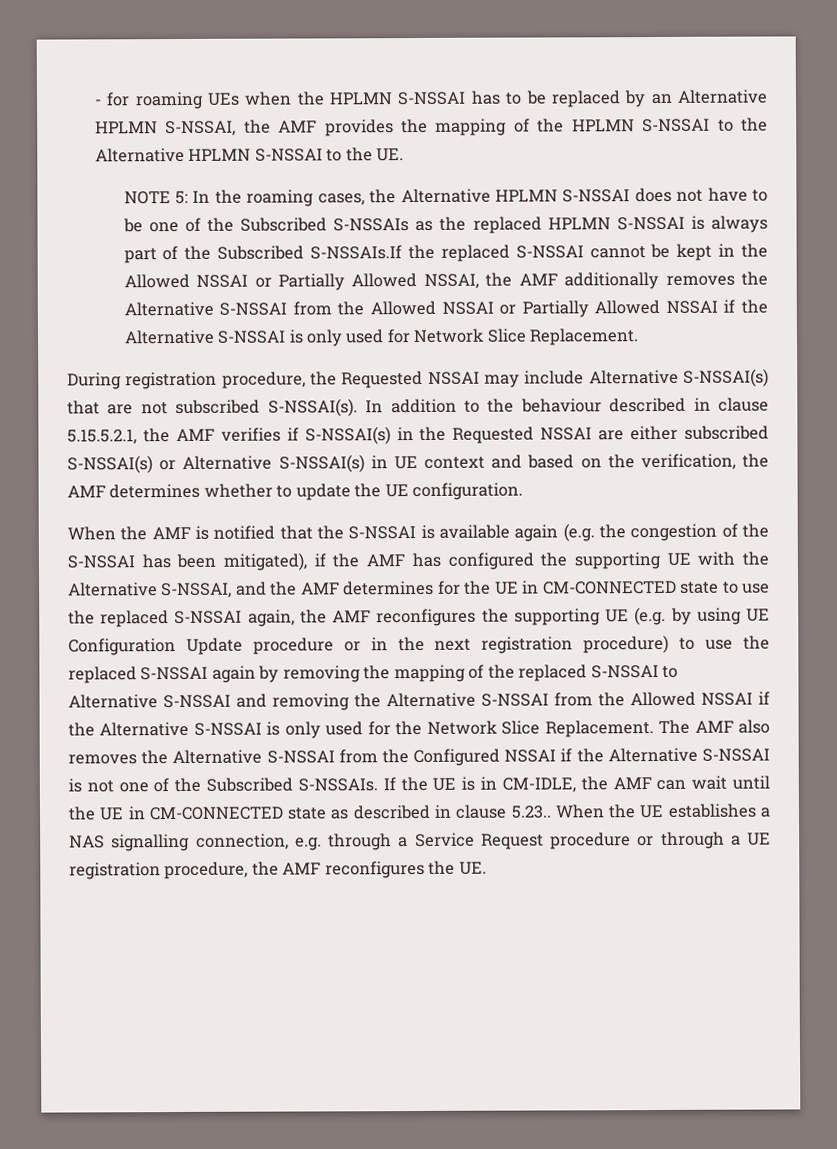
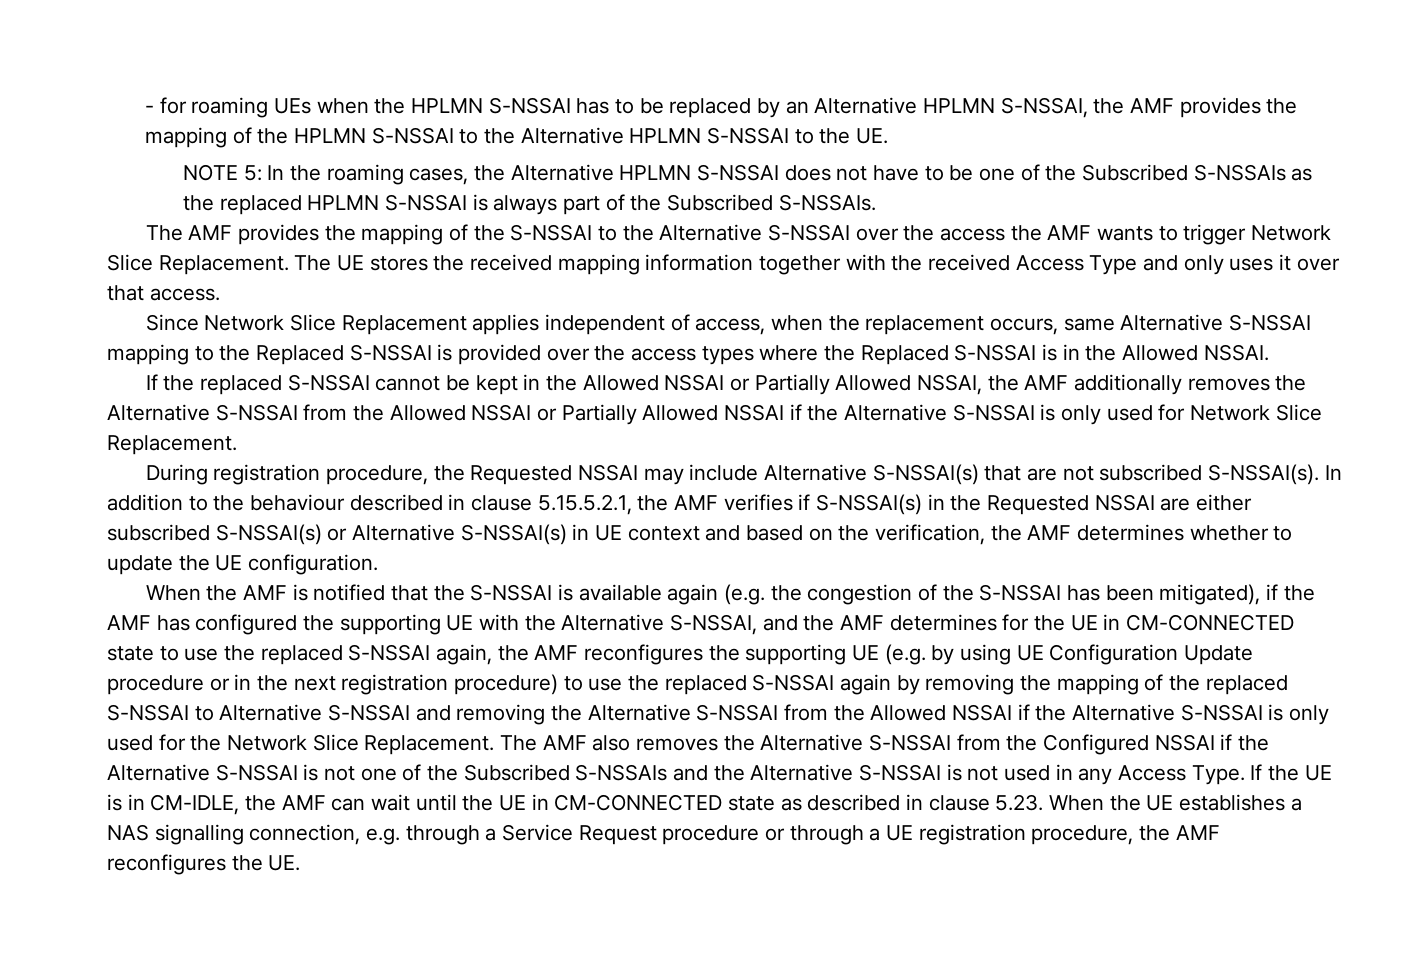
- In the roaming cases, the Alternative HPLMN S-NSSAI does not have to be one of the Subscribed S-NSSAIs as the replaced HPLMN S-NSSAI is always part of the Subscribed S-NSSAIs.If the replaced S-NSSAI cannot be kept in the Allowed NSSAI or Partially Allowed NSSAI, the AMF additionally removes the Alternative S-NSSAI from the Allowed NSSAI or Partially Allowed NSSAI if the Alternative S-NSSAI is only used for Network Slice Replacement.
+ In the roaming cases, the Alternative HPLMN S-NSSAI does not have to be one of the Subscribed S-NSSAIs as the replaced HPLMN S-NSSAI is always part of the Subscribed S-NSSAIs.
+ The AMF provides the mapping of the S-NSSAI to the Alternative S-NSSAI over the access the AMF wants to trigger Network Slice Replacement. The UE stores the received mapping information together with the received Access Type and only uses it over that access.
+ Since Network Slice Replacement applies independent of access, when the replacement occurs, same Alternative S-NSSAI mapping to the Replaced S-NSSAI is provided over the access types where the Replaced S-NSSAI is in the Allowed NSSAI.
+ If the replaced S-NSSAI cannot be kept in the Allowed NSSAI or Partially Allowed NSSAI, the AMF additionally removes the Alternative S-NSSAI from the Allowed NSSAI or Partially Allowed NSSAI if the Alternative S-NSSAI is only used for Network Slice Replacement.
- The AMF also removes the Alternative S-NSSAI from the Configured NSSAI if the Alternative S-NSSAI is not one of the Subscribed S-NSSAIs.
+ The AMF also removes the Alternative S-NSSAI from the Configured NSSAI if the Alternative S-NSSAI is not one of the Subscribed S-NSSAIs and the Alternative S-NSSAI is not used in any Access Type.
- If the UE is in CM-IDLE, the AMF can wait until the UE in CM-CONNECTED state as described in clause 5.23.. When the UE establishes a NAS signalling connection, e.g. through a Service Request procedure or through a UE registration procedure, the AMF reconfigures the UE.
+ If the UE is in CM-IDLE, the AMF can wait until the UE in CM-CONNECTED state as described in clause 5.23. When the UE establishes a NAS signalling connection, e.g. through a Service Request procedure or through a UE registration procedure, the AMF reconfigures the UE.

